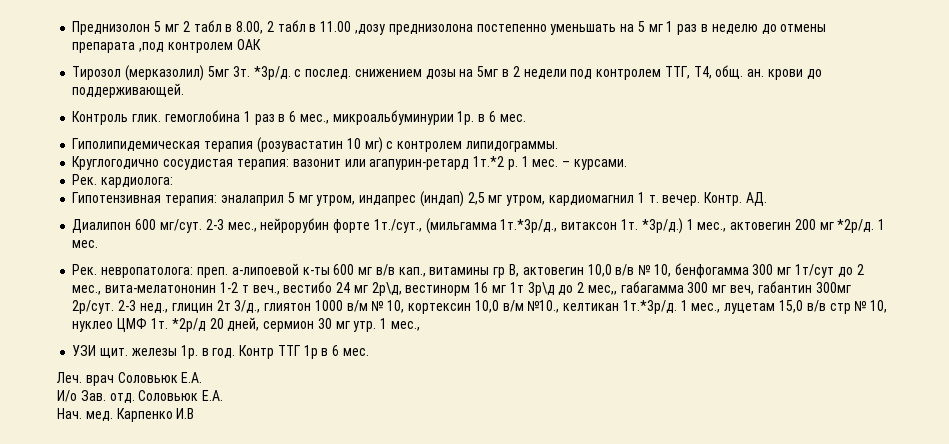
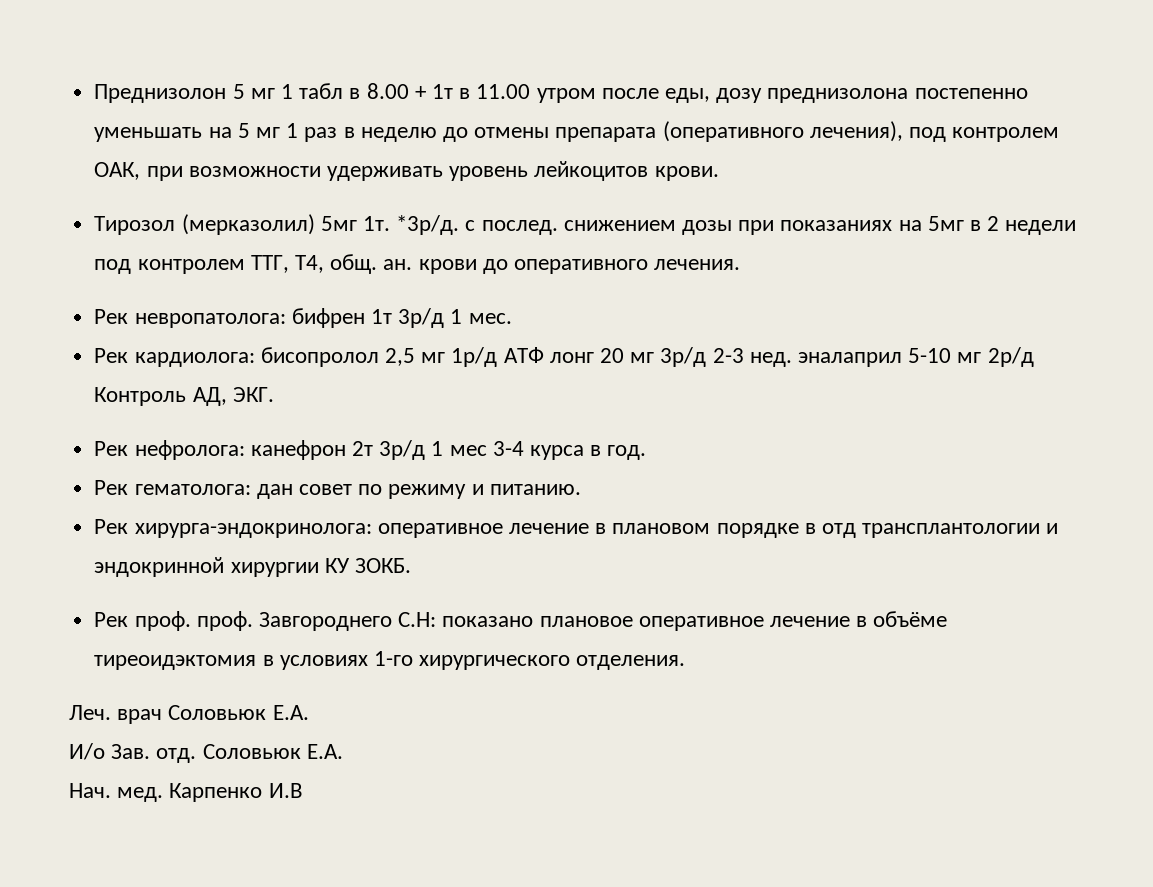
- Преднизолон 5 мг 2 табл в 8.00, 2 табл в 11.00 ,дозу преднизолона постепенно уменьшать на 5 мг 1 раз в неделю до отмены препарата ,под контролем ОАК
+ Преднизолон 5 мг 1 табл в 8.00 + 1т в 11.00 утром после еды, дозу преднизолона постепенно уменьшать на 5 мг 1 раз в неделю до отмены препарата (оперативного лечения), под контролем ОАК, при возможности удерживать уровень лейкоцитов крови.
- Тирозол (мерказолил) 5мг 3т.
+ Тирозол (мерказолил) 5мг 1т.
- *3р/д. с послед. снижением дозы на 5мг в 2 недели под контролем ТТГ, Т4, общ. ан. крови до поддерживающей.
- Контроль глик. гемоглобина 1 раз в 6 мес., микроальбуминурии 1р. в 6 мес.
- Гиполипидемическая терапия (розувастатин 10 мг) с контролем липидограммы.
- Круглогодично сосудистая терапия: вазонит или агапурин-ретард 1т.*2 р. 1 мес. – курсами.
- Рек. кардиолога:
- Гипотензивная терапия: эналаприл 5 мг утром, индапрес (индап) 2,5 мг утром, кардиомагнил 1 т. вечер. Контр. АД.
- Диалипон 600 мг/сут. 2-3 мес., нейрорубин форте 1т./сут., (мильгамма 1т.*3р/д., витаксон 1т. *3р/д.) 1 мес., актовегин 200 мг *2р/д. 1 мес.
- Рек. невропатолога: преп. а-липоевой к-ты 600 мг в/в кап., витамины гр В, актовегин 10,0 в/в № 10, бенфогамма 300 мг 1т/сут до 2 мес., вита-мелатононин 1-2 т веч., вестибо 24 мг 2р\д, вестинорм 16 мг 1т 3р\д до 2 мес,, габагамма 300 мг веч, габантин 300мг 2р/сут. 2-3 нед., глицин 2т 3/д., глиятон 1000 в/м № 10, кортексин 10,0 в/м №10., келтикан 1т.*3р/д. 1 мес., луцетам 15,0 в/в стр № 10, нуклео ЦМФ 1т. *2р/д 20 дней, сермион 30 мг утр. 1 мес.,
- УЗИ щит. железы 1р. в год. Контр ТТГ 1р в 6 мес.
+ *3р/д. с послед. снижением дозы при показаниях на 5мг в 2 недели под контролем ТТГ, Т4, общ. ан. крови до оперативного лечения.
+ Рек невропатолога: бифрен 1т 3р/д 1 мес.
+ Рек кардиолога: бисопролол 2,5 мг 1р/д АТФ лонг 20 мг 3р/д 2-3 нед. эналаприл 5-10 мг 2р/д Контроль АД, ЭКГ.
+ Рек нефролога: канефрон 2т 3р/д 1 мес 3-4 курса в год.
+ Рек гематолога: дан совет по режиму и питанию.
+ Рек хирурга-эндокринолога: оперативное лечение в плановом порядке в отд трансплантологии и эндокринной хирургии КУ ЗОКБ.
+ Рек проф. проф. Завгороднего С.Н: показано плановое оперативное лечение в объёме тиреоидэктомия в условиях 1-го хирургического отделения.

